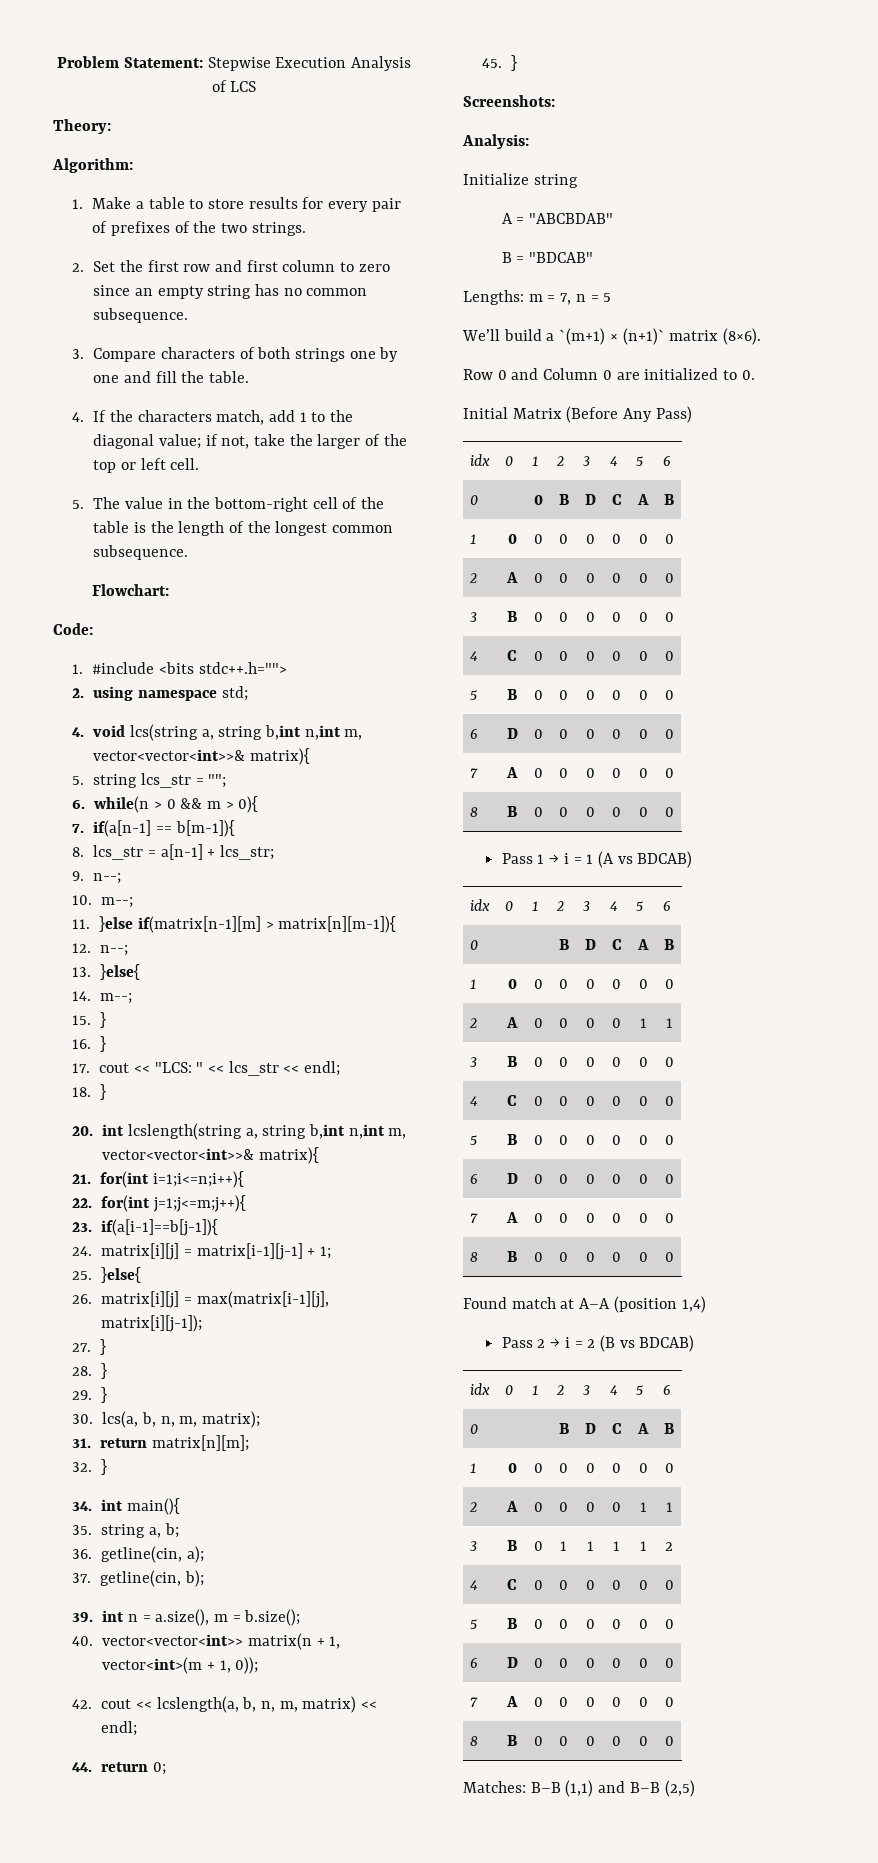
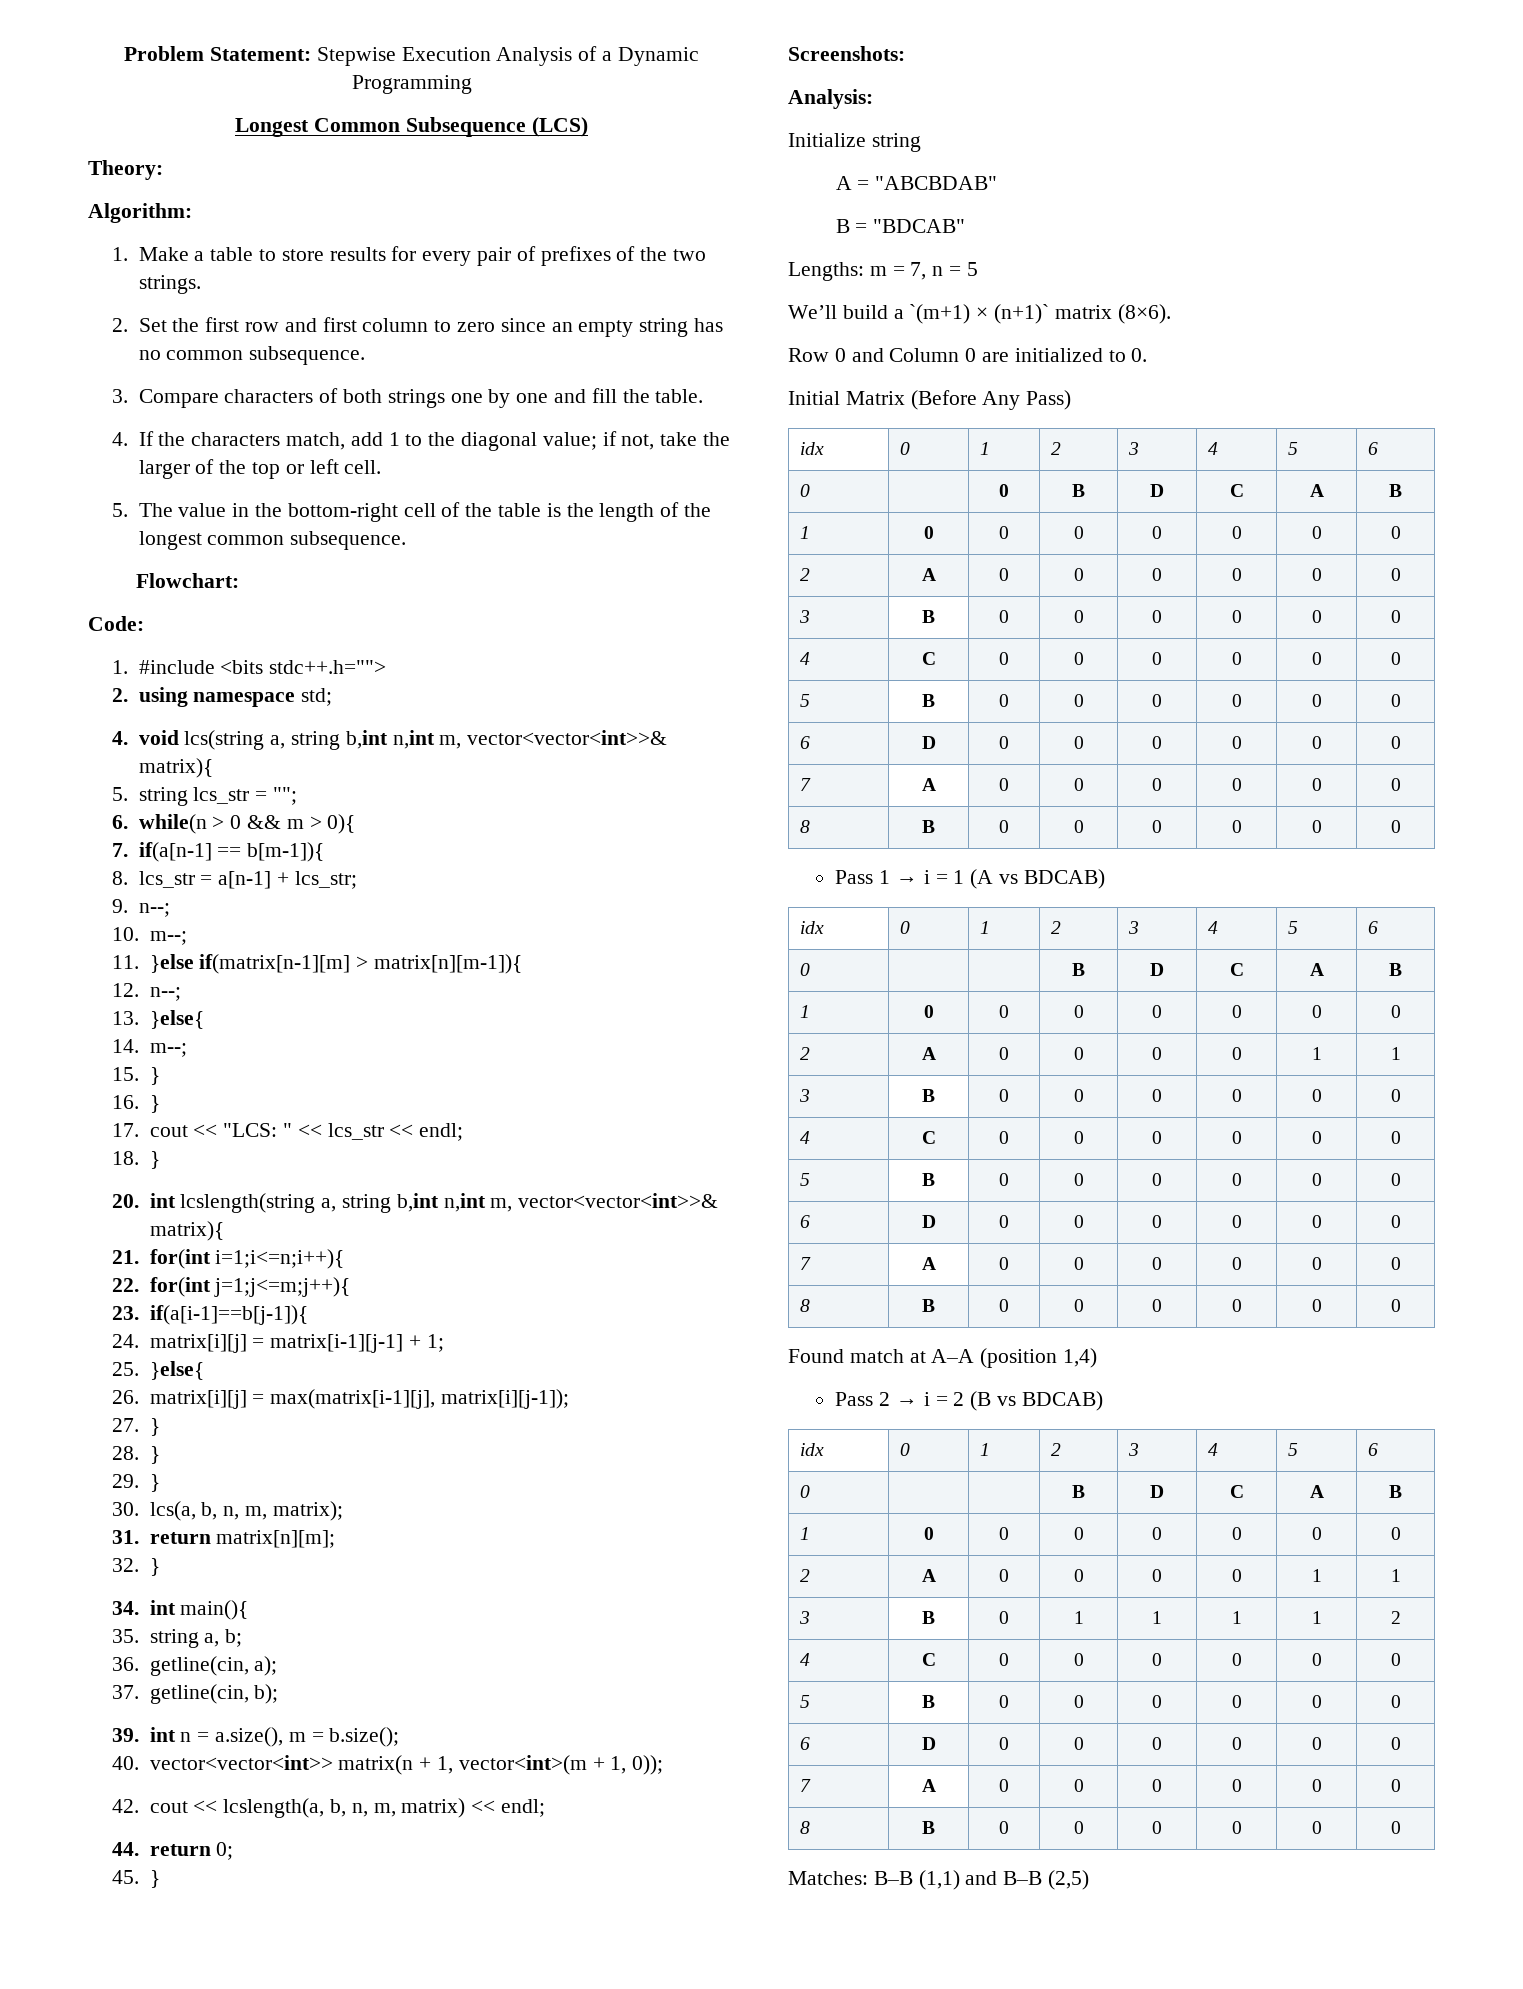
- Problem Statement: Stepwise Execution Analysis of LCS
+ Problem Statement: Stepwise Execution Analysis of a Dynamic Programming
+ Longest Common Subsequence (LCS)

